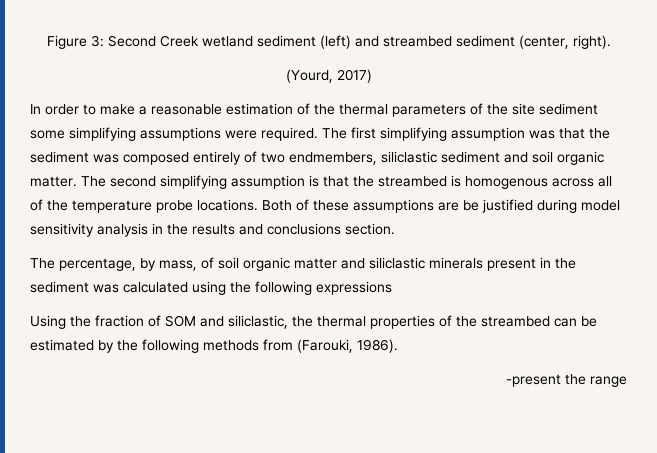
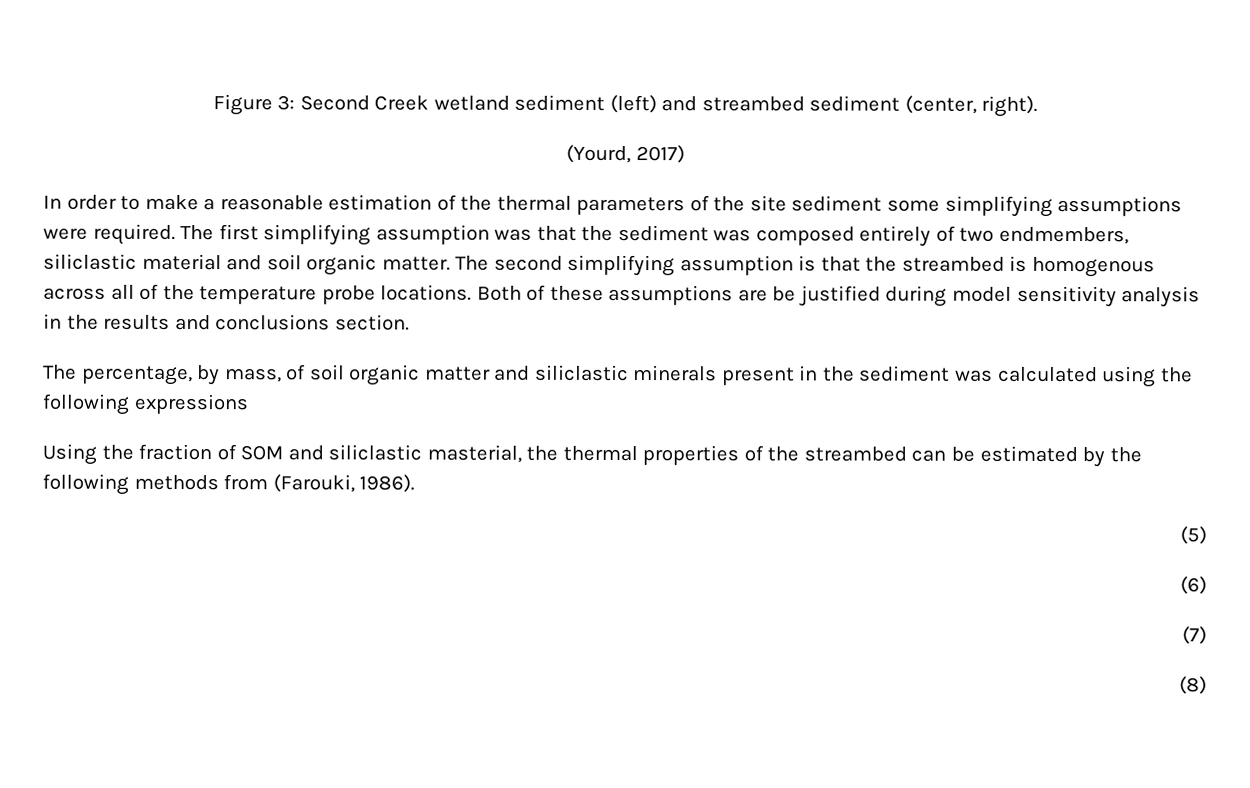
- The first simplifying assumption was that the sediment was composed entirely of two endmembers, siliclastic sediment and soil organic matter.
+ The first simplifying assumption was that the sediment was composed entirely of two endmembers, siliclastic material and soil organic matter.
- Using the fraction of SOM and siliclastic, the thermal properties of the streambed can be estimated by the following methods from (Farouki, 1986).
+ Using the fraction of SOM and siliclastic masterial, the thermal properties of the streambed can be estimated by the following methods from (Farouki, 1986).
- -present the range
+ (5)
+ (6)
+ (7)
+ (8)

